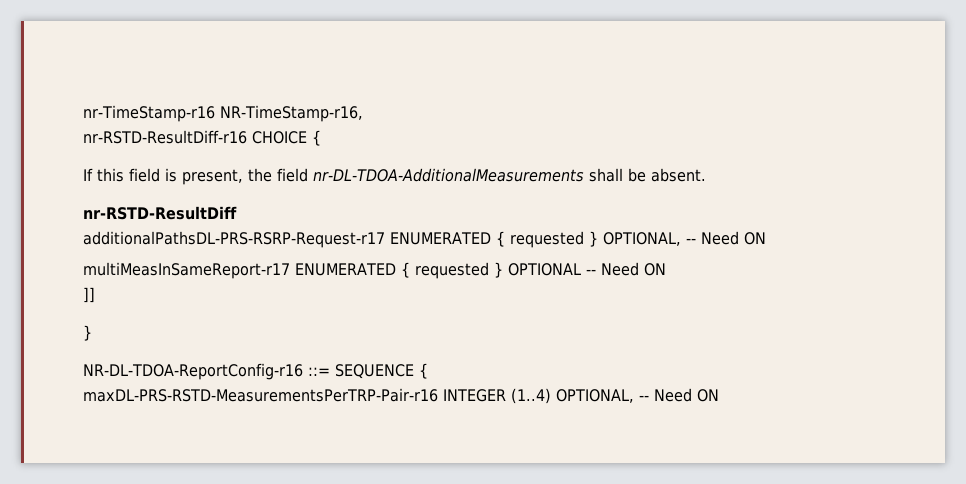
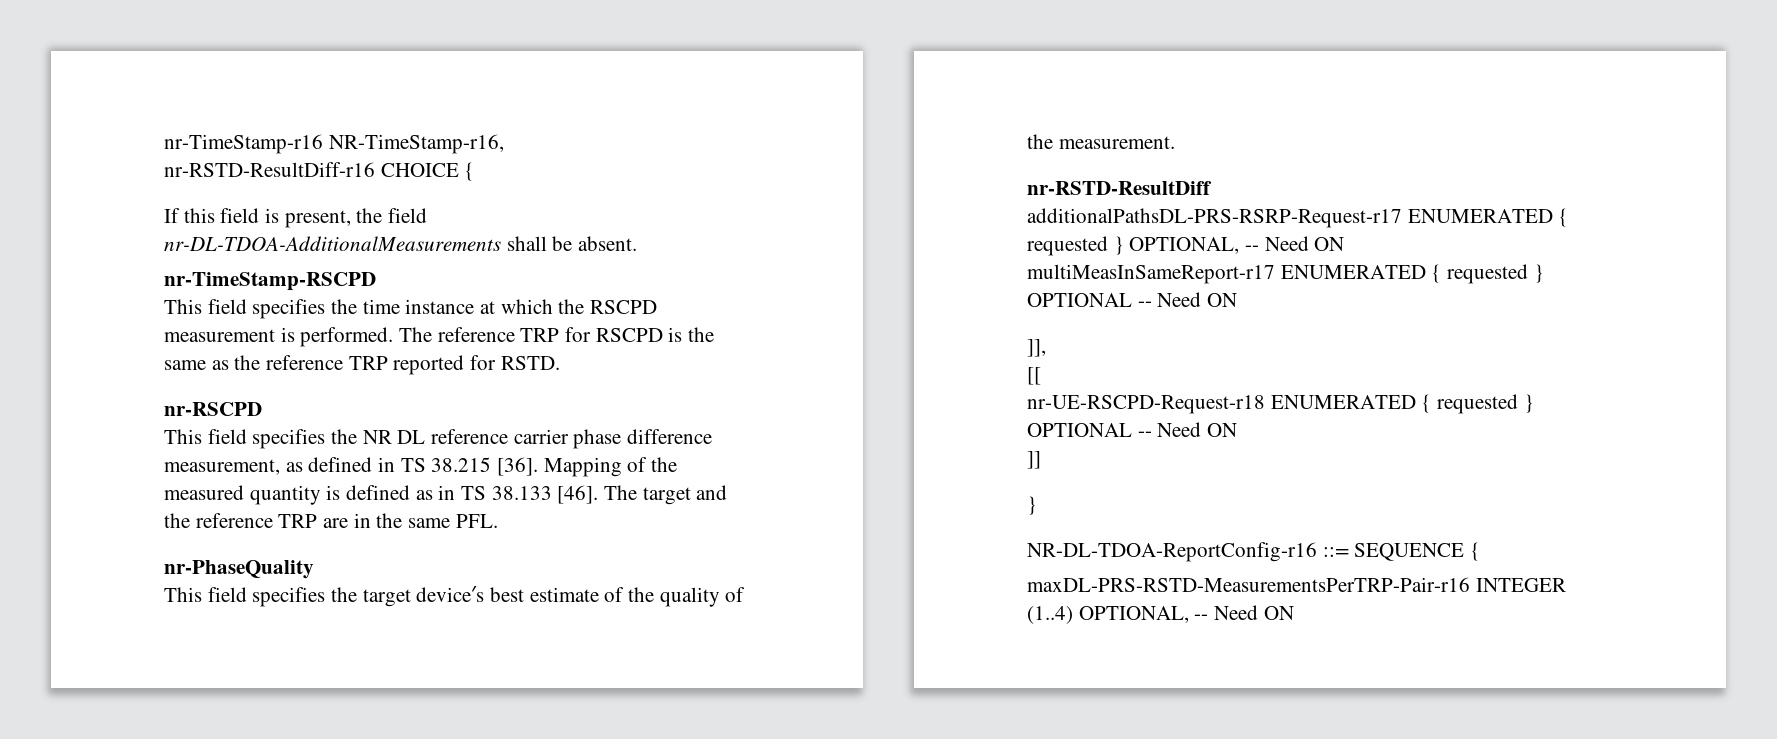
+ nr-TimeStamp-RSCPD
+ This field specifies the time instance at which the RSCPD measurement is performed. The reference TRP for RSCPD is the same as the reference TRP reported for RSTD.
+ nr-RSCPD
+ This field specifies the NR DL reference carrier phase difference measurement, as defined in TS 38.215 [36]. Mapping of the measured quantity is defined as in TS 38.133 [46]. The target and the reference TRP are in the same PFL.
+ nr-PhaseQuality
+ This field specifies the target device′s best estimate of the quality of the measurement.
+ ]],
+ [[
+ nr-UE-RSCPD-Request-r18 ENUMERATED { requested } OPTIONAL -- Need ON

